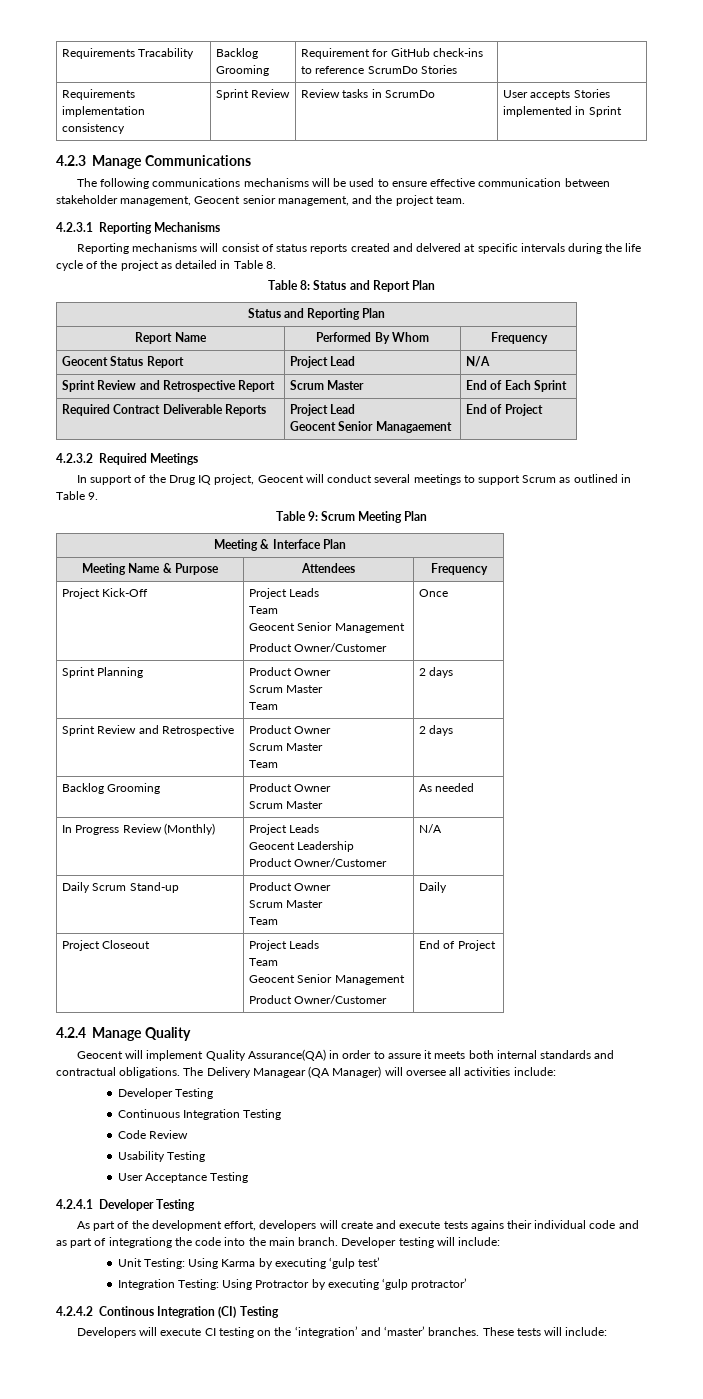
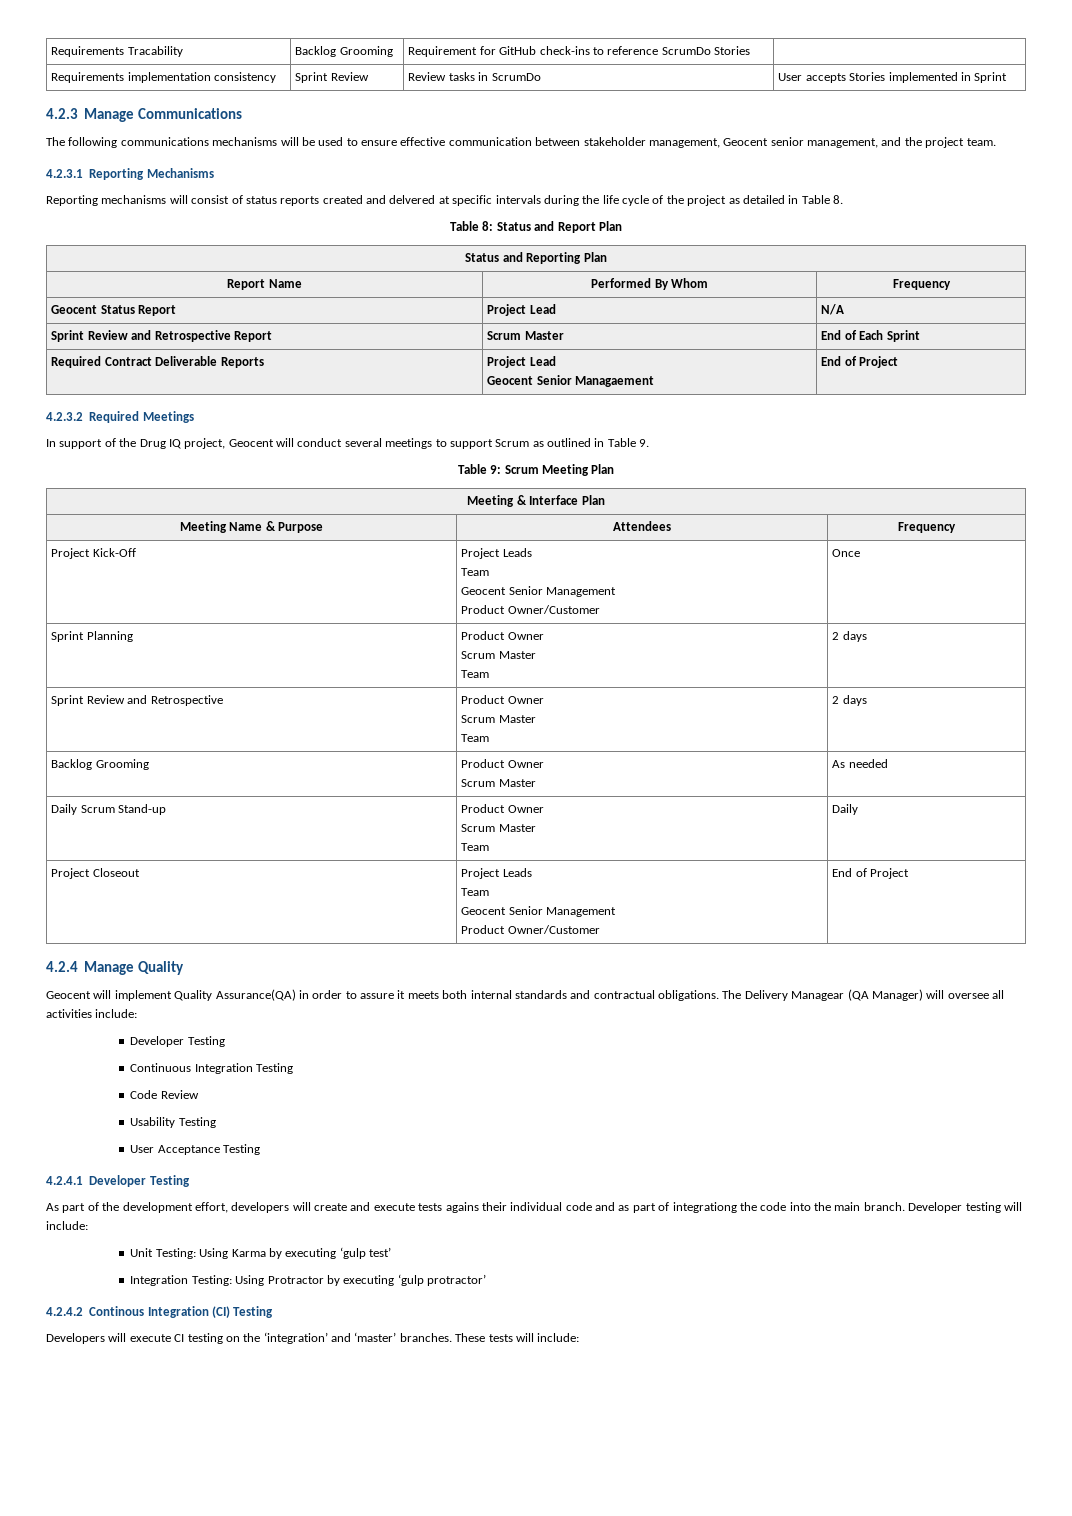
- In Progress Review (Monthly) | Project Leads
- Geocent Leadership
- Product Owner/Customer | N/A

